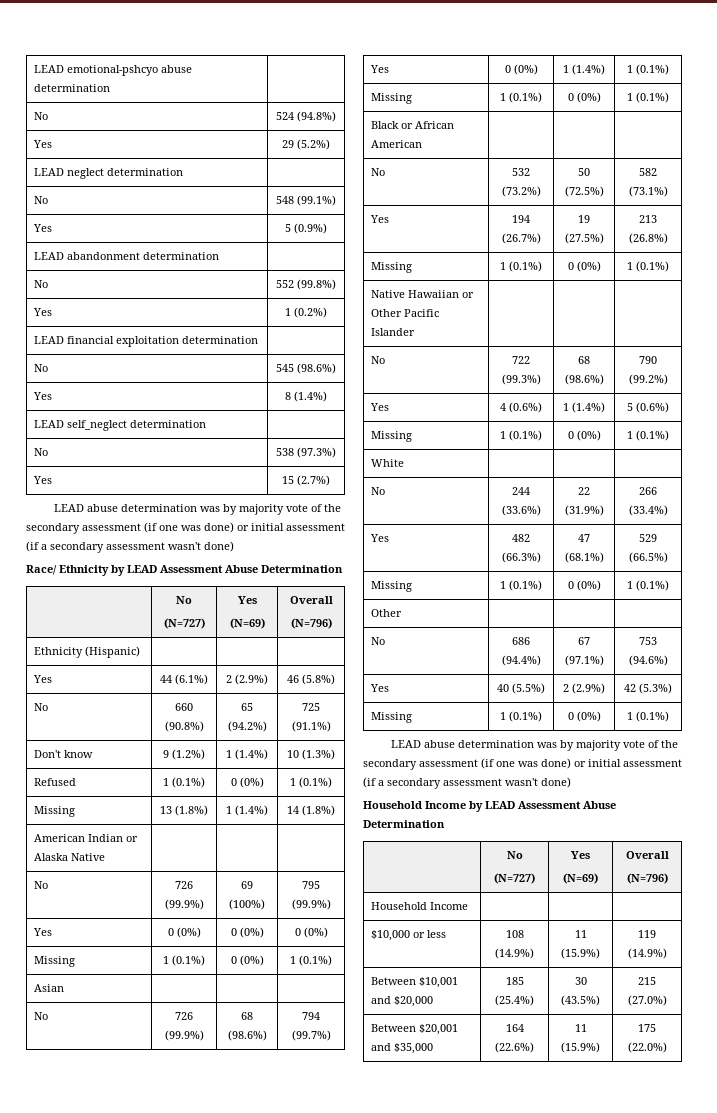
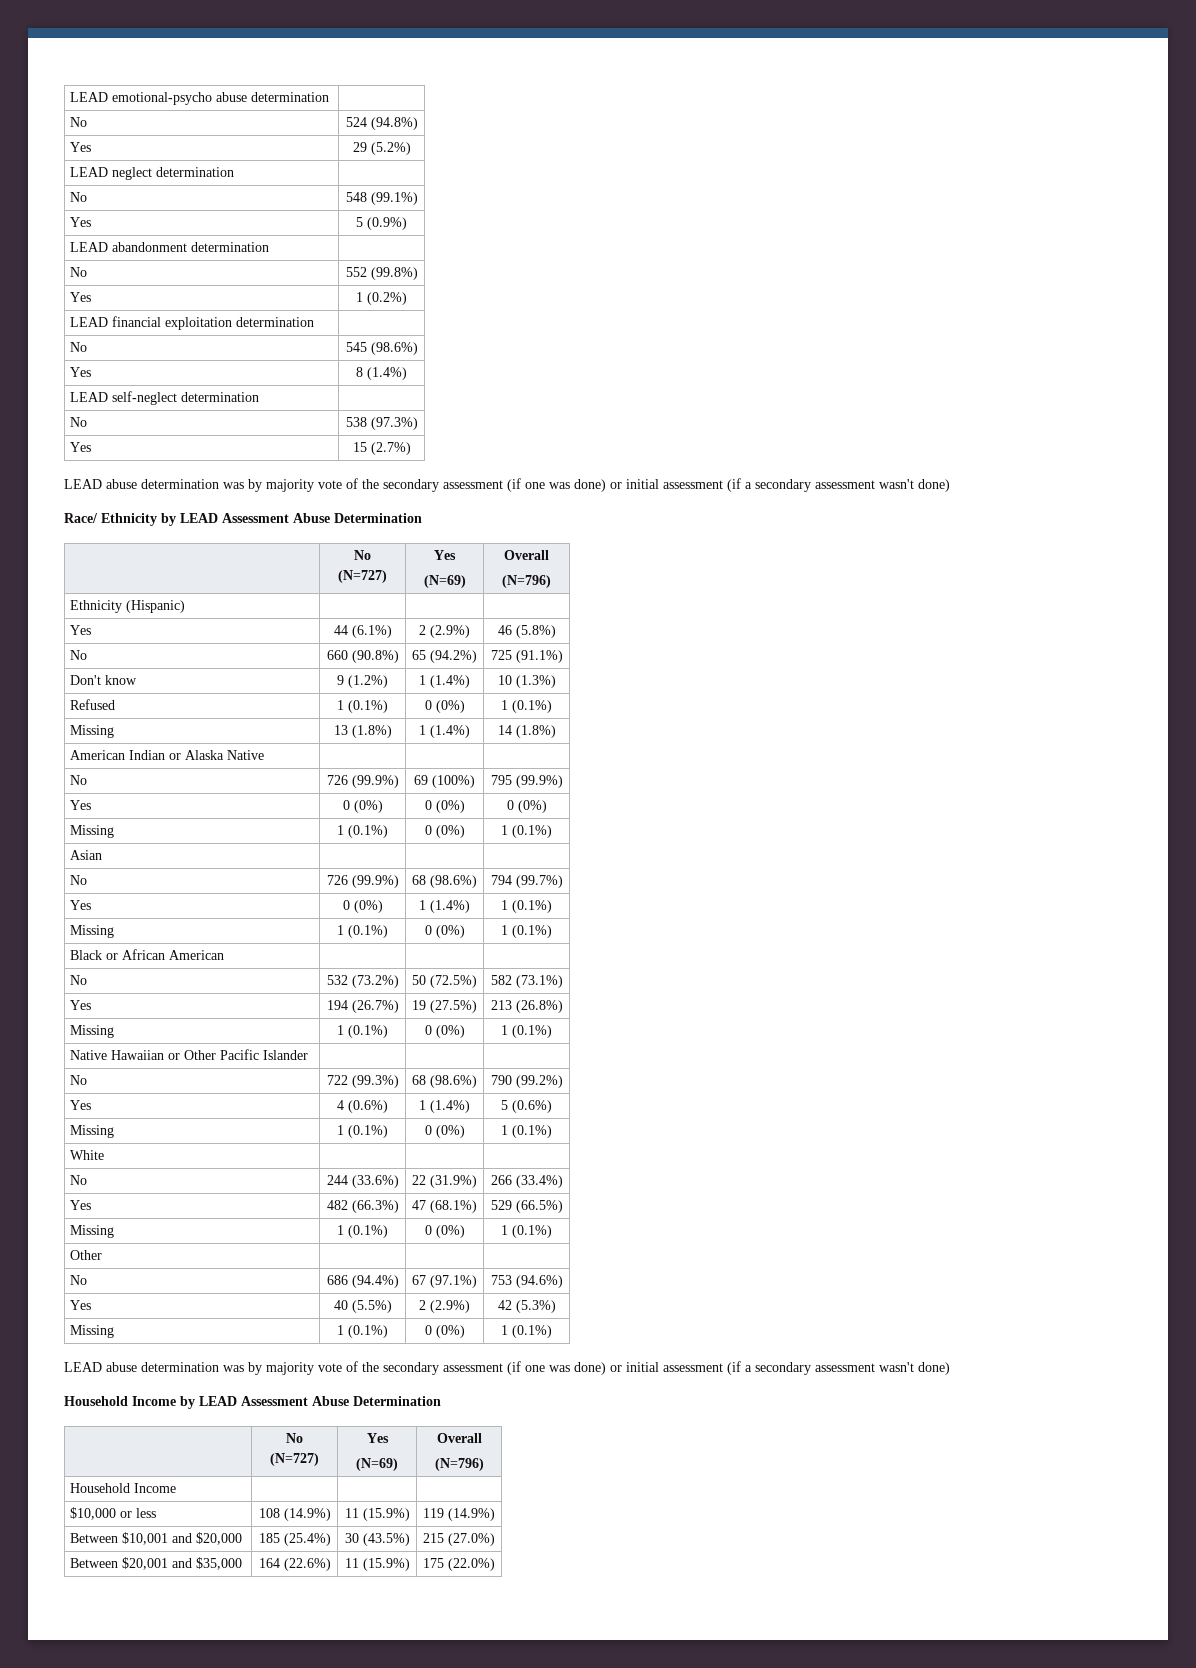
- LEAD emotional-pshcyo abuse determination |
+ LEAD emotional-psycho abuse determination |
- LEAD self_neglect determination |
+ LEAD self-neglect determination |

